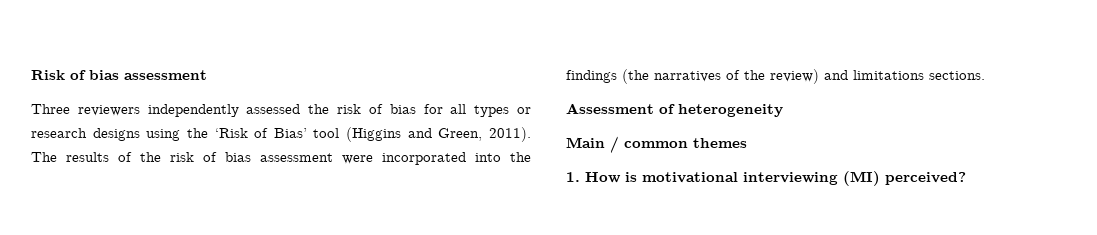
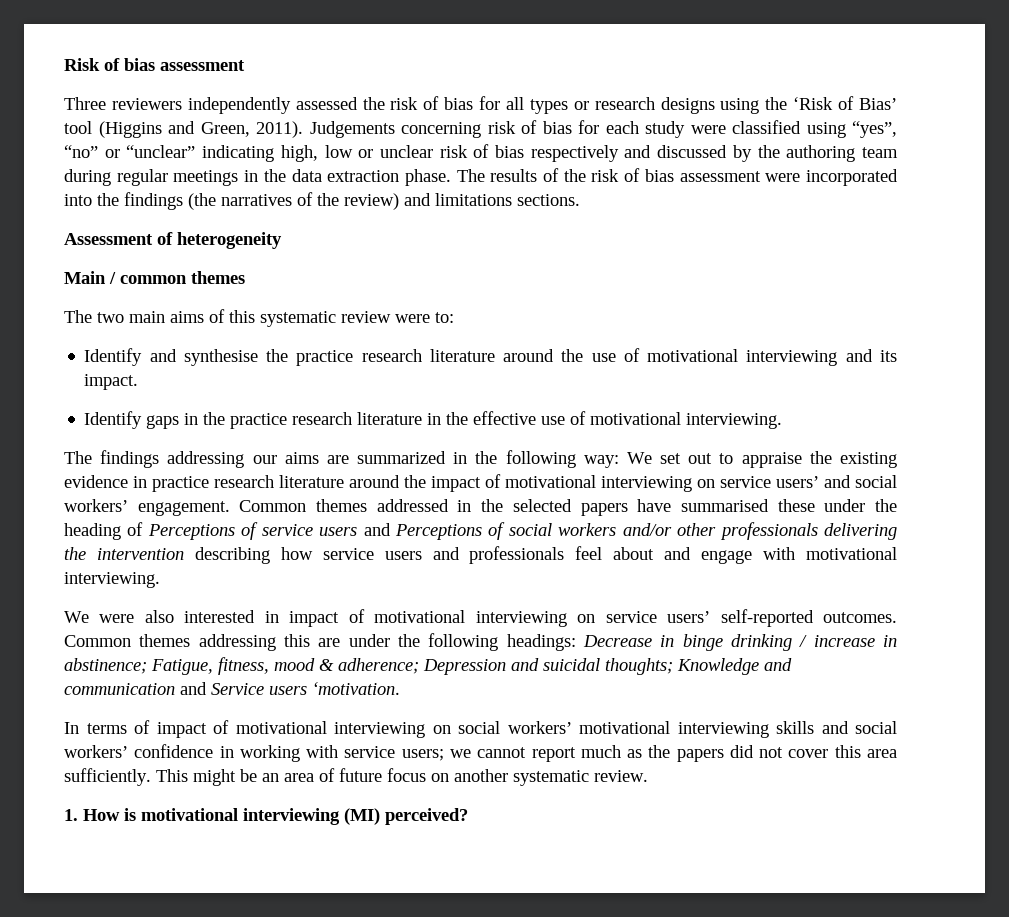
+ Judgements concerning risk of bias for each study were classified using “yes”, “no” or “unclear” indicating high, low or unclear risk of bias respectively and discussed by the authoring team during regular meetings in the data extraction phase.
+ The two main aims of this systematic review were to:
+ Identify and synthesise the practice research literature around the use of motivational interviewing and its impact.
+ Identify gaps in the practice research literature in the effective use of motivational interviewing.
+ The findings addressing our aims are summarized in the following way: We set out to appraise the existing evidence in practice research literature around the impact of motivational interviewing on service users’ and social workers’ engagement. Common themes addressed in the selected papers have summarised these under the heading of Perceptions of service users and Perceptions of social workers and/or other professionals delivering the intervention describing how service users and professionals feel about and engage with motivational interviewing.
+ We were also interested in impact of motivational interviewing on service users’ self-reported outcomes. Common themes addressing this are under the following headings: Decrease in binge drinking / increase in abstinence; Fatigue, fitness, mood & adherence; Depression and suicidal thoughts; Knowledge and communication and Service users ‘motivation.
+ In terms of impact of motivational interviewing on social workers’ motivational interviewing skills and social workers’ confidence in working with service users; we cannot report much as the papers did not cover this area sufficiently. This might be an area of future focus on another systematic review.

